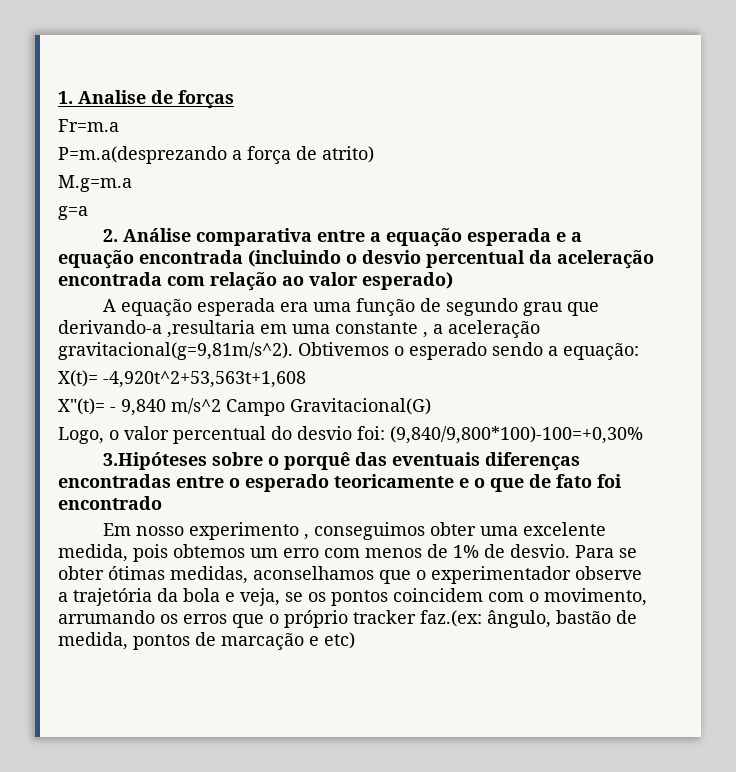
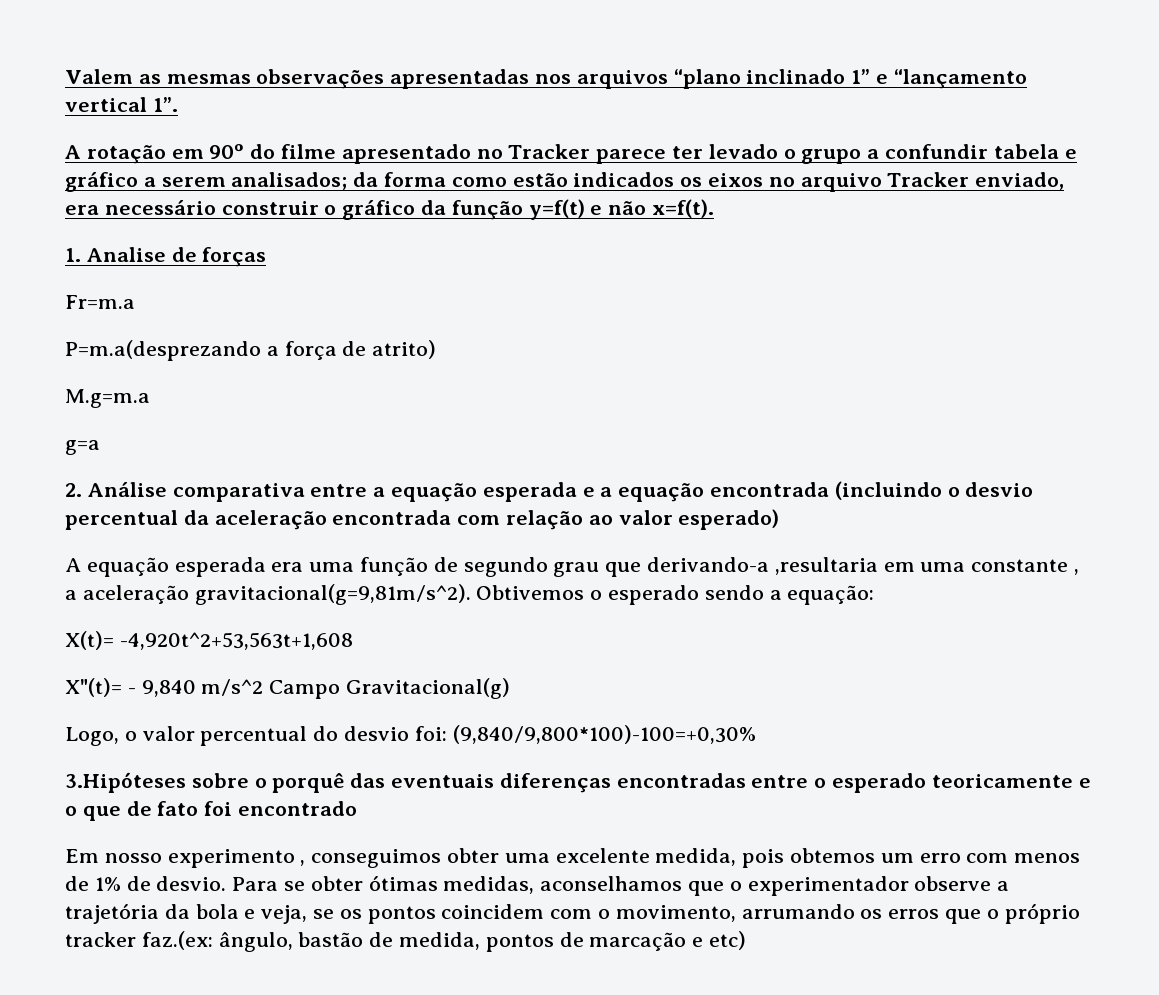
+ Valem as mesmas observações apresentadas nos arquivos “plano inclinado 1” e “lançamento vertical 1”.
+ A rotação em 90º do filme apresentado no Tracker parece ter levado o grupo a confundir tabela e gráfico a serem analisados; da forma como estão indicados os eixos no arquivo Tracker enviado, era necessário construir o gráfico da função y=f(t) e não x=f(t).
- X"(t)= - 9,840 m/s^2 Campo Gravitacional(G)
+ X"(t)= - 9,840 m/s^2 Campo Gravitacional(g)

